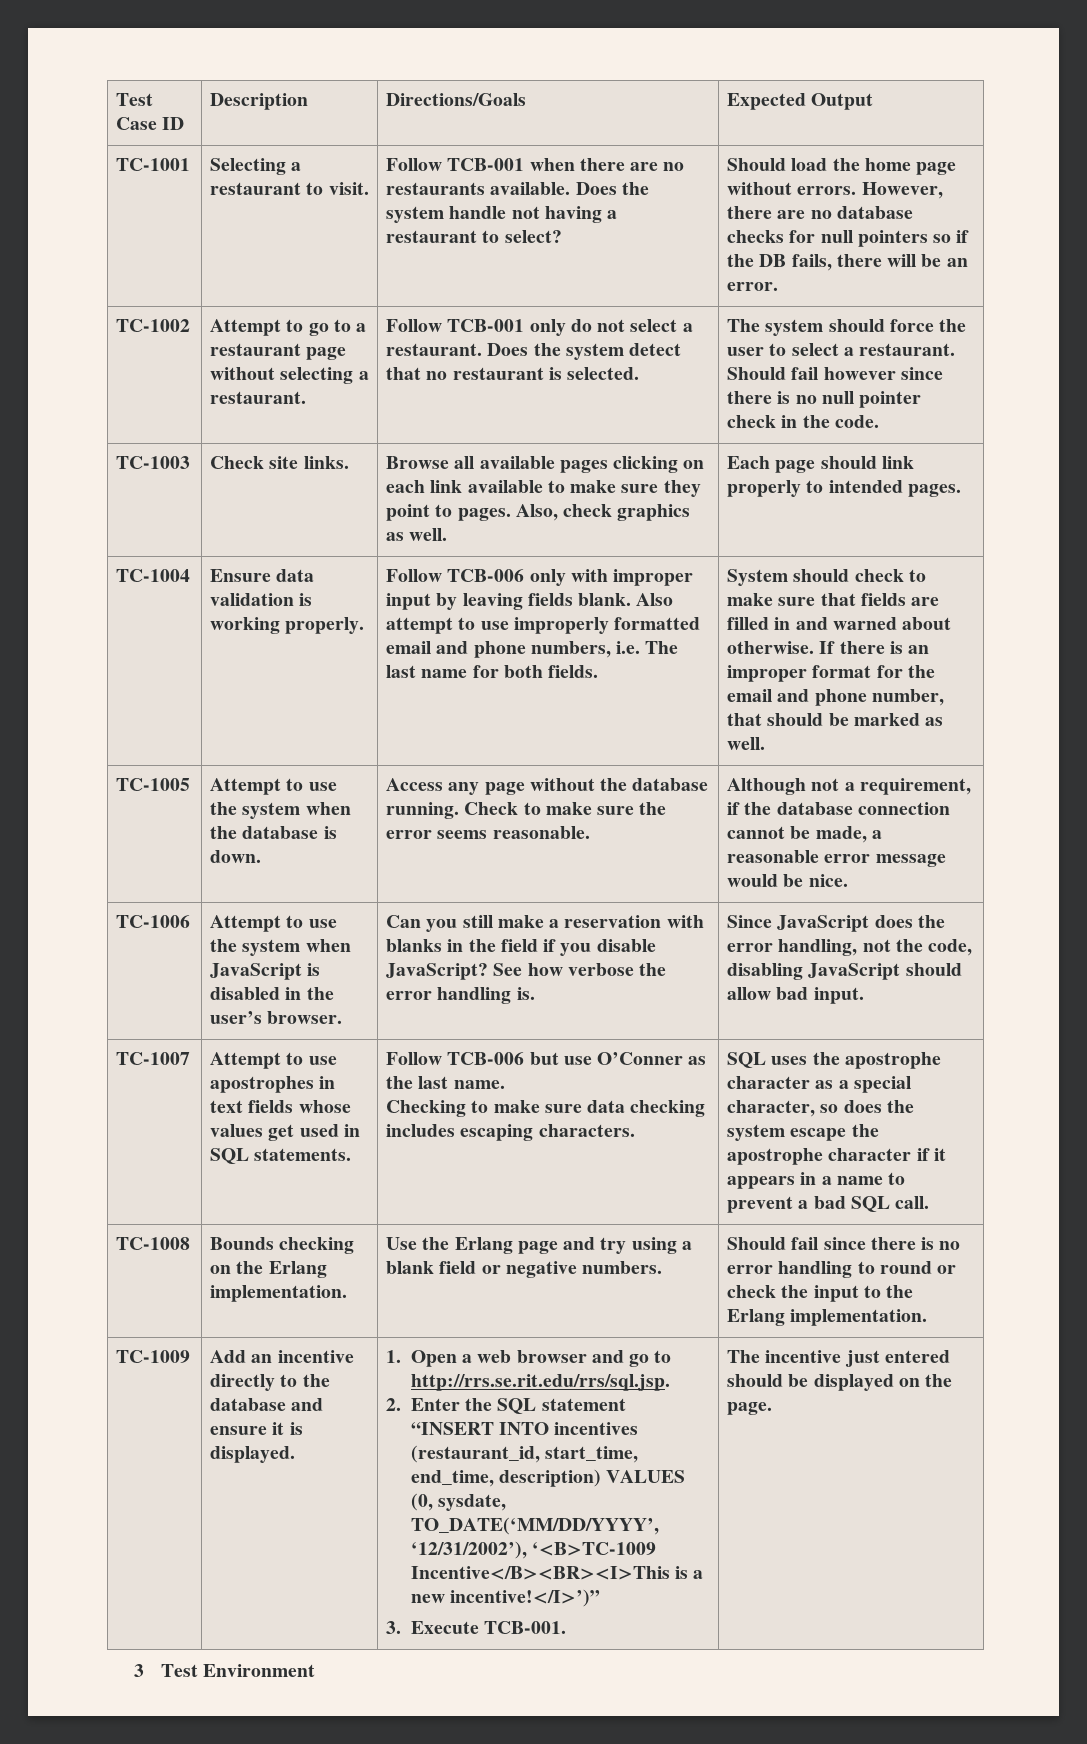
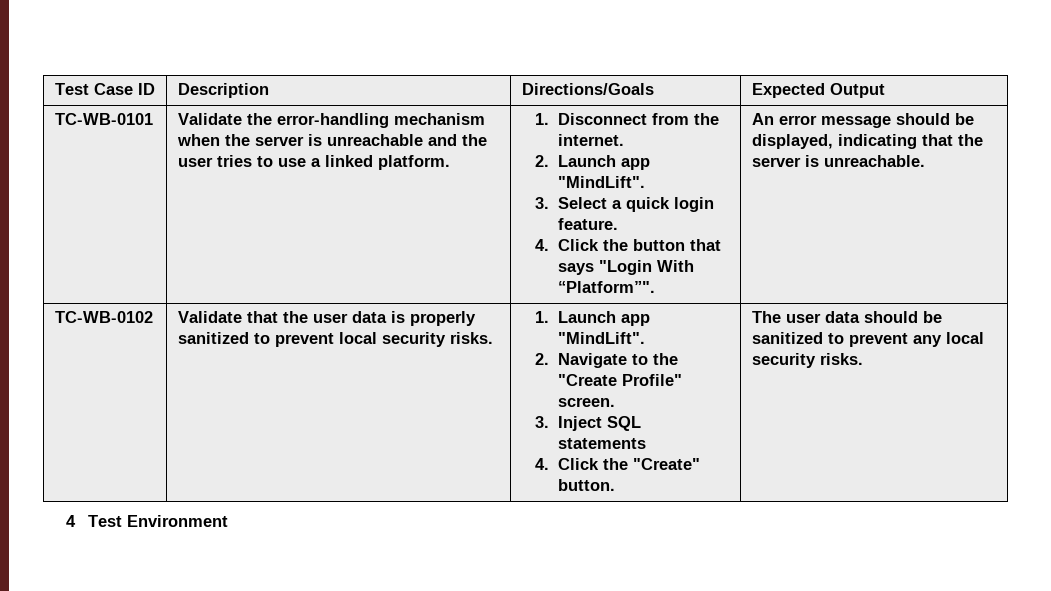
- TC-1001 | Selecting a restaurant to visit. | Follow TCB-001 when there are no restaurants available. Does the system handle not having a restaurant to select? | Should load the home page without errors. However, there are no database checks for null pointers so if the DB fails, there will be an error.
- TC-1002 | Attempt to go to a restaurant page without selecting a restaurant. | Follow TCB-001 only do not select a restaurant. Does the system detect that no restaurant is selected. | The system should force the user to select a restaurant. Should fail however since there is no null pointer check in the code.
- TC-1003 | Check site links. | Browse all available pages clicking on each link available to make sure they point to pages. Also, check graphics as well. | Each page should link properly to intended pages.
- TC-1004 | Ensure data validation is working properly. | Follow TCB-006 only with improper input by leaving fields blank. Also attempt to use improperly formatted email and phone numbers, i.e. The last name for both fields. | System should check to make sure that fields are filled in and warned about otherwise. If there is an improper format for the email and phone number, that should be marked as well.
- TC-1005 | Attempt to use the system when the database is down. | Access any page without the database running. Check to make sure the error seems reasonable. | Although not a requirement, if the database connection cannot be made, a reasonable error message would be nice.
- TC-1006 | Attempt to use the system when JavaScript is disabled in the user’s browser. | Can you still make a reservation with blanks in the field if you disable JavaScript? See how verbose the error handling is. | Since JavaScript does the error handling, not the code, disabling JavaScript should allow bad input.
- TC-1007 | Attempt to use apostrophes in text fields whose values get used in SQL statements. | Follow TCB-006 but use O’Conner as the last name.
- Checking to make sure data checking includes escaping characters. | SQL uses the apostrophe character as a special character, so does the system escape the apostrophe character if it appears in a name to prevent a bad SQL call.
- TC-1008 | Bounds checking on the Erlang implementation. | Use the Erlang page and try using a blank field or negative numbers. | Should fail since there is no error handling to round or check the input to the Erlang implementation.
- TC-1009 | Add an incentive directly to the database and ensure it is displayed. | 1. Open a web browser and go to http://rrs.se.rit.edu/rrs/sql.jsp.
- 2. Enter the SQL statement “INSERT INTO incentives (restaurant_id, start_time, end_time, description) VALUES (0, sysdate, TO_DATE(‘MM/DD/YYYY’, ‘12/31/2002’), ‘<B>TC-1009 Incentive</B><BR><I>This is a new incentive!</I>’)”
- 3. Execute TCB-001. | The incentive just entered should be displayed on the page.
- 3 Test Environment
+ TC-WB-0101 | Validate the error-handling mechanism when the server is unreachable and the user tries to use a linked platform. | 1. Disconnect from the internet.
+ 2. Launch app "MindLift".
+ 3. Select a quick login feature.
+ 4. Click the button that says "Login With “Platform”". | An error message should be displayed, indicating that the server is unreachable.
+ TC-WB-0102 | Validate that the user data is properly sanitized to prevent local security risks. | 1. Launch app "MindLift".
+ 2. Navigate to the "Create Profile" screen.
+ 3. Inject SQL statements
+ 4. Click the "Create" button. | The user data should be sanitized to prevent any local security risks.
+ 4 Test Environment

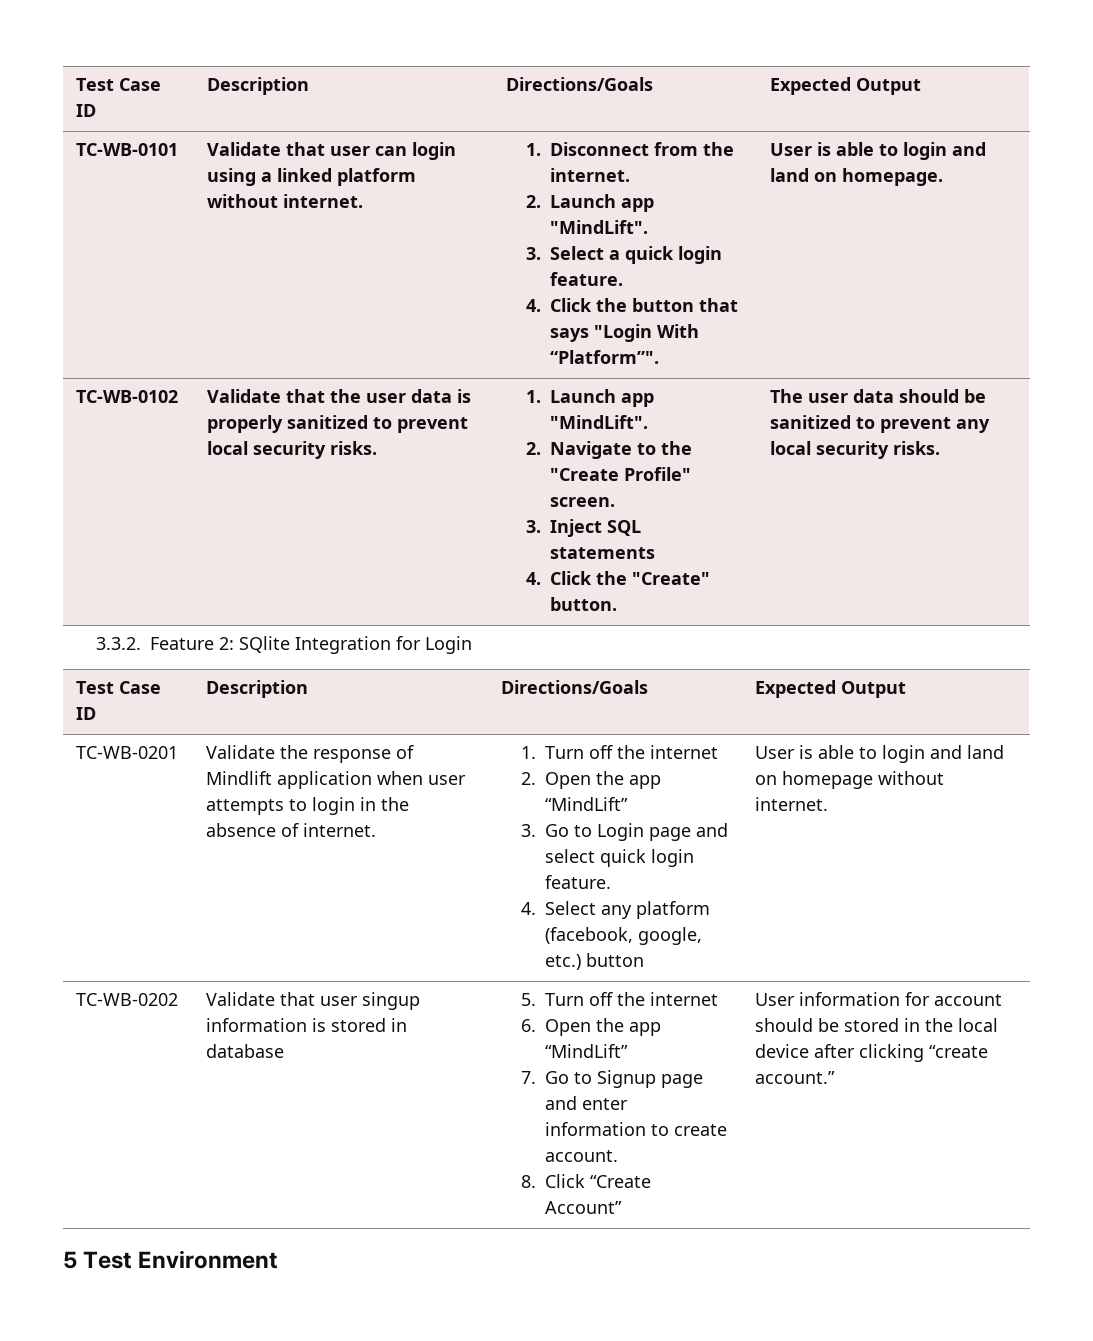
- Validate the error-handling mechanism when the server is unreachable and the user tries to use a linked platform.
+ Validate that user can login using a linked platform without internet.
- An error message should be displayed, indicating that the server is unreachable.
+ User is able to login and land on homepage.
- 4 Test Environment
+ 3.3.2. Feature 2: SQlite Integration for Login
+ Test Case ID | Description | Directions/Goals | Expected Output
+ TC-WB-0201 | Validate the response of Mindlift application when user attempts to login in the absence of internet. | 1. Turn off the internet
+ 2. Open the app “MindLift”
+ 3. Go to Login page and select quick login feature.
+ 4. Select any platform (facebook, google, etc.) button | User is able to login and land on homepage without internet.
+ TC-WB-0202 | Validate that user singup information is stored in database | 5. Turn off the internet
+ 6. Open the app “MindLift”
+ 7. Go to Signup page and enter information to create account.
+ 8. Click “Create Account” | User information for account should be stored in the local device after clicking “create account.”
+ 5 Test Environment

